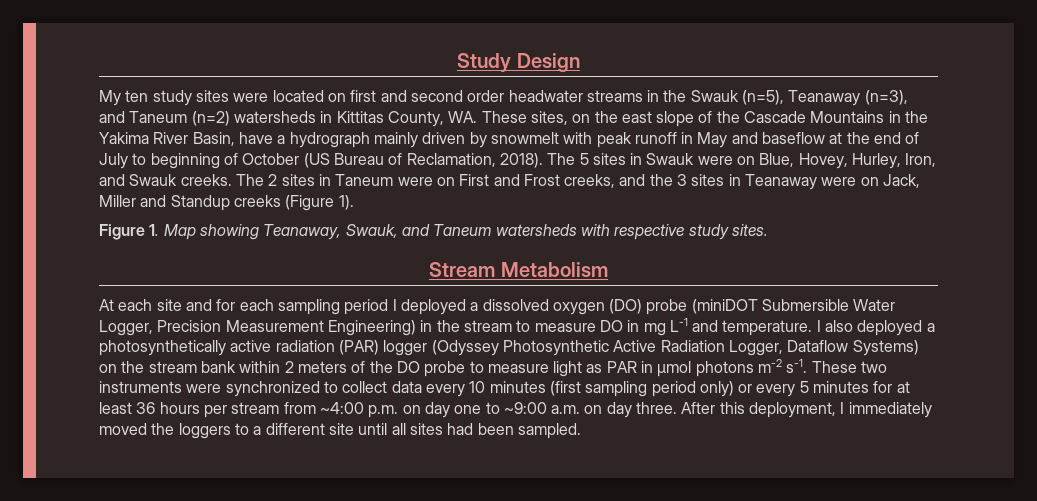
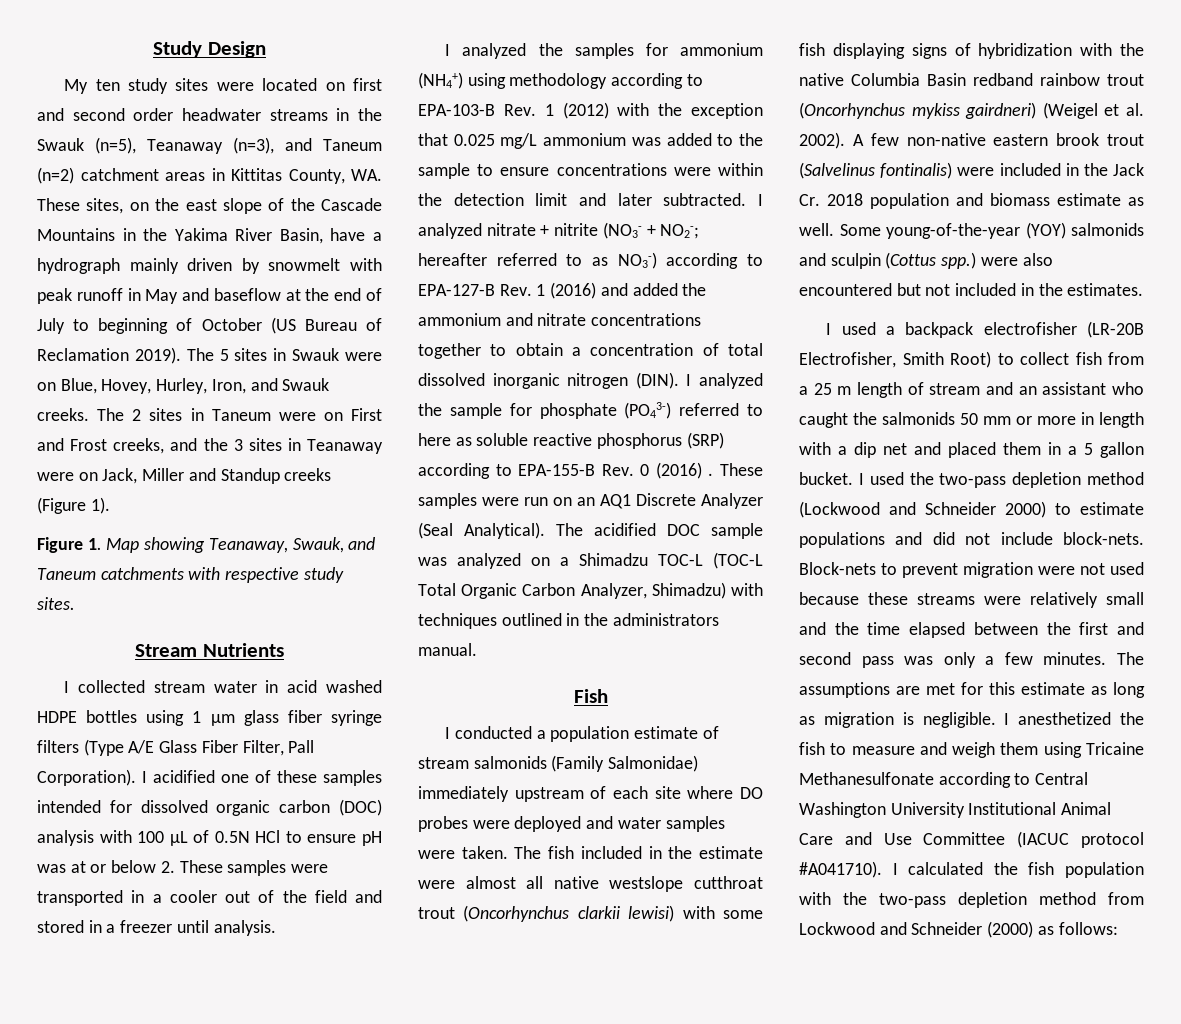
- My ten study sites were located on first and second order headwater streams in the Swauk (n=5), Teanaway (n=3), and Taneum (n=2) watersheds in Kittitas County, WA. These sites, on the east slope of the Cascade Mountains in the Yakima River Basin, have a hydrograph mainly driven by snowmelt with peak runoff in May and baseflow at the end of July to beginning of October (US Bureau of Reclamation, 2018).
+ My ten study sites were located on first and second order headwater streams in the Swauk (n=5), Teanaway (n=3), and Taneum (n=2) catchment areas in Kittitas County, WA. These sites, on the east slope of the Cascade Mountains in the Yakima River Basin, have a hydrograph mainly driven by snowmelt with peak runoff in May and baseflow at the end of July to beginning of October (US Bureau of Reclamation 2019).
- Figure 1. Map showing Teanaway, Swauk, and Taneum watersheds with respective study sites.
+ Figure 1. Map showing Teanaway, Swauk, and Taneum catchments with respective study sites.
- Stream Metabolism
- At each site and for each sampling period I deployed a dissolved oxygen (DO) probe (miniDOT Submersible Water Logger, Precision Measurement Engineering) in the stream to measure DO in mg L-1 and temperature. I also deployed a photosynthetically active radiation (PAR) logger (Odyssey Photosynthetic Active Radiation Logger, Dataflow Systems) on the stream bank within 2 meters of the DO probe to measure light as PAR in µmol photons m-2 s-1. These two instruments were synchronized to collect data every 10 minutes (first sampling period only) or every 5 minutes for at least 36 hours per stream from ~4:00 p.m. on day one to ~9:00 a.m. on day three. After this deployment, I immediately moved the loggers to a different site until all sites had been sampled.
+ Stream Nutrients
+ I collected stream water in acid washed HDPE bottles using 1 µm glass fiber syringe filters (Type A/E Glass Fiber Filter, Pall Corporation). I acidified one of these samples intended for dissolved organic carbon (DOC) analysis with 100 µL of 0.5N HCl to ensure pH was at or below 2. These samples were transported in a cooler out of the field and stored in a freezer until analysis.
+ I analyzed the samples for ammonium (NH4+) using methodology according to EPA-103-B Rev. 1 (2012) with the exception that 0.025 mg/L ammonium was added to the sample to ensure concentrations were within the detection limit and later subtracted. I analyzed nitrate + nitrite (NO3- + NO2-; hereafter referred to as NO3-) according to EPA-127-B Rev. 1 (2016) and added the ammonium and nitrate concentrations together to obtain a concentration of total dissolved inorganic nitrogen (DIN). I analyzed the sample for phosphate (PO43-) referred to here as soluble reactive phosphorus (SRP) according to EPA-155-B Rev. 0 (2016) . These samples were run on an AQ1 Discrete Analyzer (Seal Analytical). The acidified DOC sample was analyzed on a Shimadzu TOC-L (TOC-L Total Organic Carbon Analyzer, Shimadzu) with techniques outlined in the administrators manual.
+ Fish
+ I conducted a population estimate of stream salmonids (Family Salmonidae) immediately upstream of each site where DO probes were deployed and water samples were taken. The fish included in the estimate were almost all native westslope cutthroat trout (Oncorhynchus clarkii lewisi) with some fish displaying signs of hybridization with the native Columbia Basin redband rainbow trout (Oncorhynchus mykiss gairdneri) (Weigel et al. 2002). A few non-native eastern brook trout (Salvelinus fontinalis) were included in the Jack Cr. 2018 population and biomass estimate as well. Some young-of-the-year (YOY) salmonids and sculpin (Cottus spp.) were also encountered but not included in the estimates.
+ I used a backpack electrofisher (LR-20B Electrofisher, Smith Root) to collect fish from a 25 m length of stream and an assistant who caught the salmonids 50 mm or more in length with a dip net and placed them in a 5 gallon bucket. I used the two-pass depletion method (Lockwood and Schneider 2000) to estimate populations and did not include block-nets. Block-nets to prevent migration were not used because these streams were relatively small and the time elapsed between the first and second pass was only a few minutes. The assumptions are met for this estimate as long as migration is negligible. I anesthetized the fish to measure and weigh them using Tricaine Methanesulfonate according to Central Washington University Institutional Animal Care and Use Committee (IACUC protocol #A041710). I calculated the fish population with the two-pass depletion method from Lockwood and Schneider (2000) as follows:

